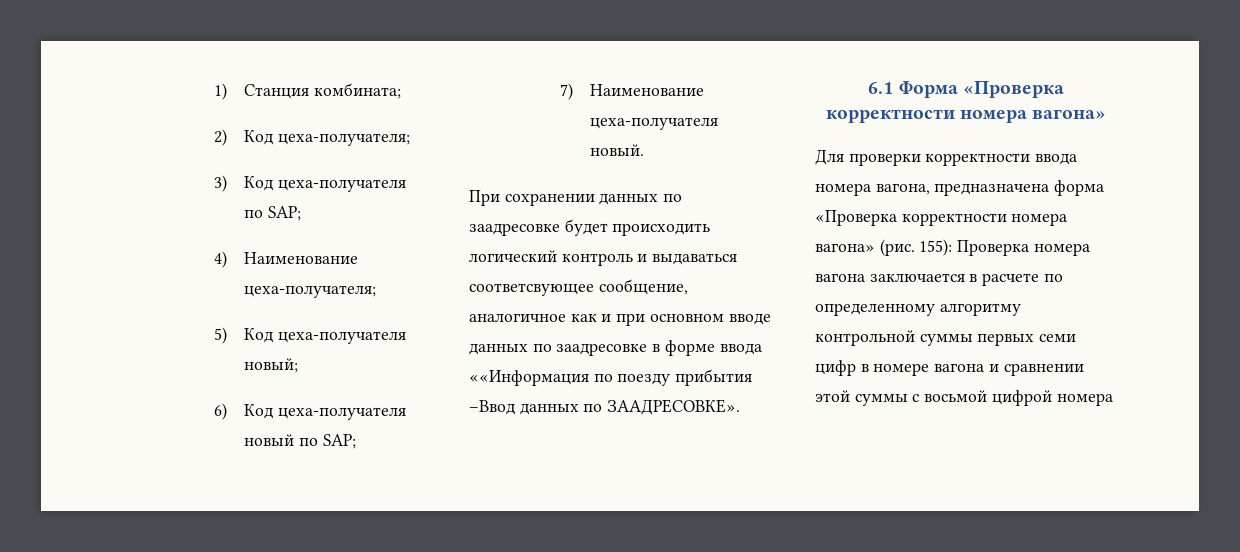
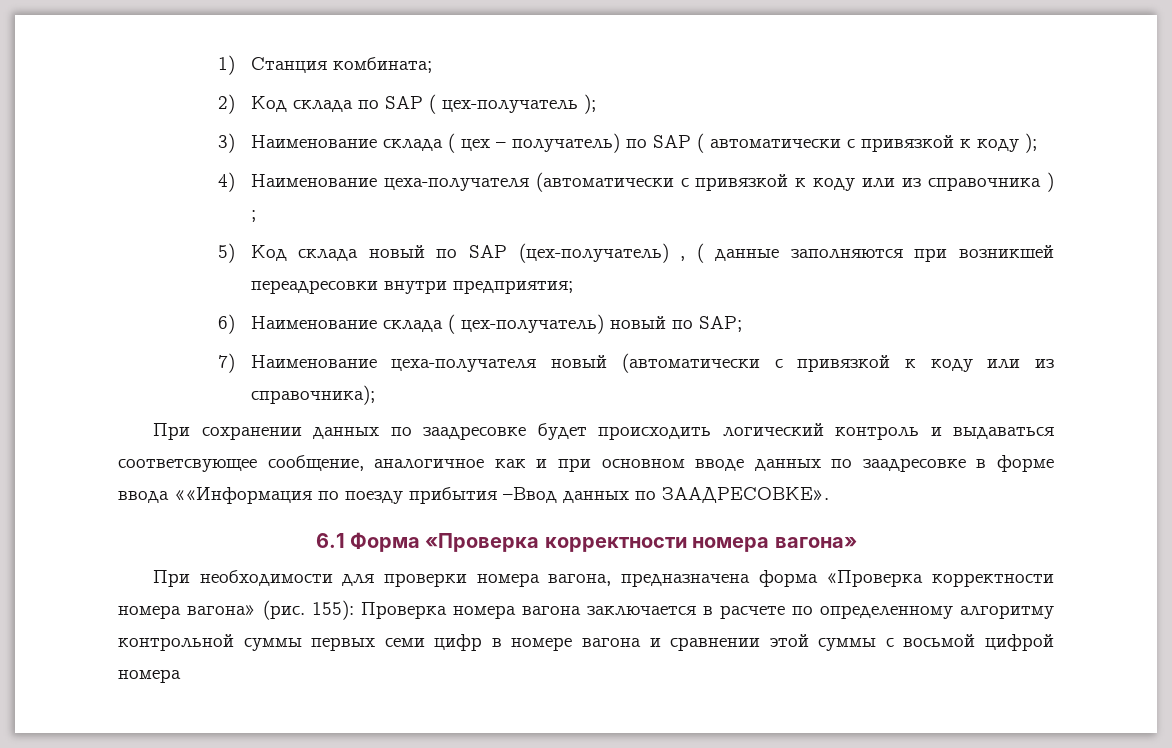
- 2) Код цеха-получателя;
- 3) Код цеха-получателя по SAP;
- 4) Наименование цеха-получателя;
- 5) Код цеха-получателя новый;
- 6) Код цеха-получателя новый по SAP;
+ 2) Код склада по SAP ( цех-получатель );
+ 3) Наименование склада ( цех – получатель) по SAP ( автоматически с привязкой к коду );
+ 4) Наименование цеха-получателя (автоматически с привязкой к коду или из справочника ) ;
+ 5) Код склада новый по SAP (цех-получатель) , ( данные заполняются при возникшей переадресовки внутри предприятия;
+ 6) Наименование склада ( цех-получатель) новый по SAP;
- 7) Наименование цеха-получателя новый.
+ 7) Наименование цеха-получателя новый (автоматически с привязкой к коду или из справочника);
- Для проверки корректности ввода номера вагона, предназначена форма «Проверка корректности номера вагона» (рис.
+ При необходимости для проверки номера вагона, предназначена форма «Проверка корректности номера вагона» (рис.

